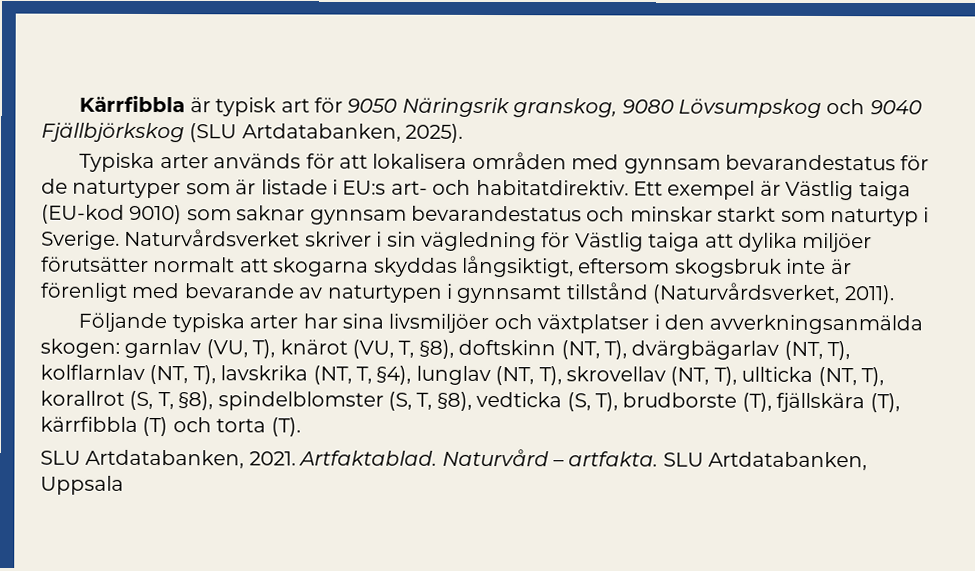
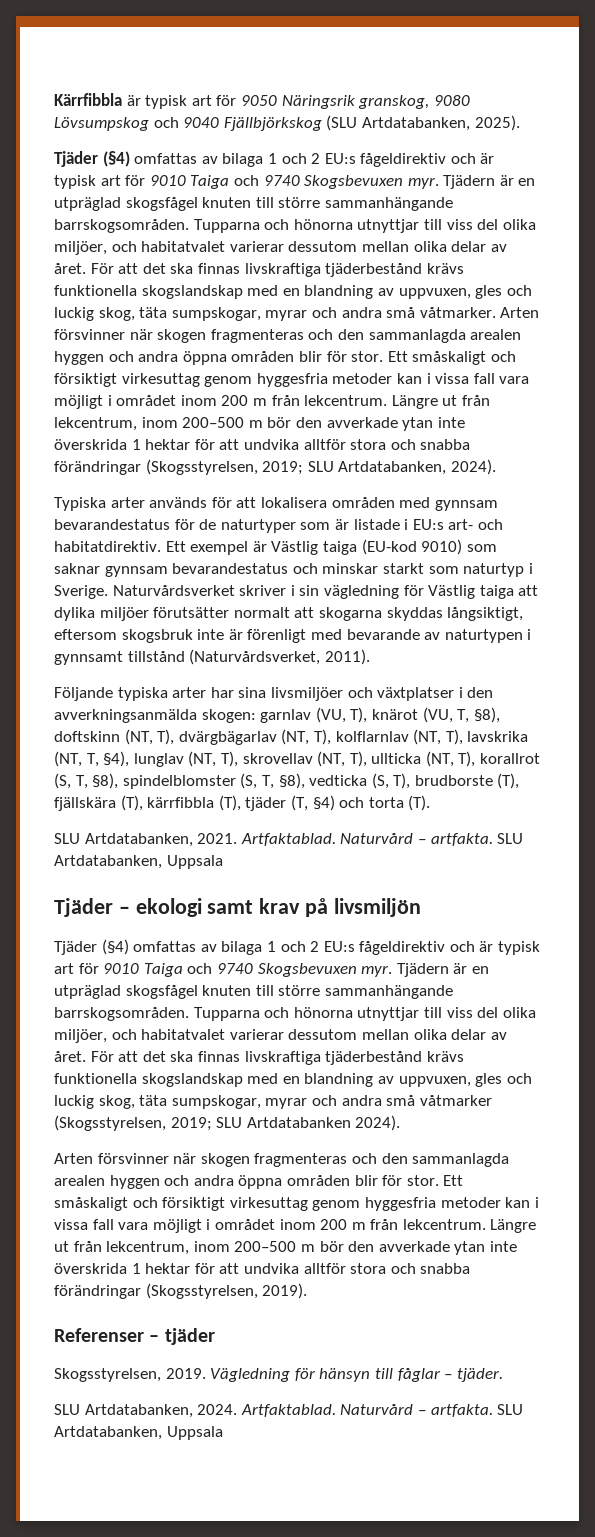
+ Tjäder (§4) omfattas av bilaga 1 och 2 EU:s fågeldirektiv och är typisk art för 9010 Taiga och 9740 Skogsbevuxen myr. Tjädern är en utpräglad skogsfågel knuten till större sammanhängande barrskogsområden. Tupparna och hönorna utnyttjar till viss del olika miljöer, och habitatvalet varierar dessutom mellan olika delar av året. För att det ska finnas livskraftiga tjäderbestånd krävs funktionella skogslandskap med en blandning av uppvuxen, gles och luckig skog, täta sumpskogar, myrar och andra små våtmarker. Arten försvinner när skogen fragmenteras och den sammanlagda arealen hyggen och andra öppna områden blir för stor. Ett småskaligt och försiktigt virkesuttag genom hyggesfria metoder kan i vissa fall vara möjligt i området inom 200 m från lekcentrum. Längre ut från lekcentrum, inom 200–500 m bör den avverkade ytan inte överskrida 1 hektar för att undvika alltför stora och snabba förändringar (Skogsstyrelsen, 2019; SLU Artdatabanken, 2024).
- Följande typiska arter har sina livsmiljöer och växtplatser i den avverkningsanmälda skogen: garnlav (VU, T), knärot (VU, T, §8), doftskinn (NT, T), dvärgbägarlav (NT, T), kolflarnlav (NT, T), lavskrika (NT, T, §4), lunglav (NT, T), skrovellav (NT, T), ullticka (NT, T), korallrot (S, T, §8), spindelblomster (S, T, §8), vedticka (S, T), brudborste (T), fjällskära (T), kärrfibbla (T) och torta (T).
+ Följande typiska arter har sina livsmiljöer och växtplatser i den avverkningsanmälda skogen: garnlav (VU, T), knärot (VU, T, §8), doftskinn (NT, T), dvärgbägarlav (NT, T), kolflarnlav (NT, T), lavskrika (NT, T, §4), lunglav (NT, T), skrovellav (NT, T), ullticka (NT, T), korallrot (S, T, §8), spindelblomster (S, T, §8), vedticka (S, T), brudborste (T), fjällskära (T), kärrfibbla (T), tjäder (T, §4) och torta (T).
+ Tjäder – ekologi samt krav på livsmiljön
+ Tjäder (§4) omfattas av bilaga 1 och 2 EU:s fågeldirektiv och är typisk art för 9010 Taiga och 9740 Skogsbevuxen myr. Tjädern är en utpräglad skogsfågel knuten till större sammanhängande barrskogsområden. Tupparna och hönorna utnyttjar till viss del olika miljöer, och habitatvalet varierar dessutom mellan olika delar av året. För att det ska finnas livskraftiga tjäderbestånd krävs funktionella skogslandskap med en blandning av uppvuxen, gles och luckig skog, täta sumpskogar, myrar och andra små våtmarker (Skogsstyrelsen, 2019; SLU Artdatabanken 2024).
+ Arten försvinner när skogen fragmenteras och den sammanlagda arealen hyggen och andra öppna områden blir för stor. Ett småskaligt och försiktigt virkesuttag genom hyggesfria metoder kan i vissa fall vara möjligt i området inom 200 m från lekcentrum. Längre ut från lekcentrum, inom 200–500 m bör den avverkade ytan inte överskrida 1 hektar för att undvika alltför stora och snabba förändringar (Skogsstyrelsen, 2019).
+ Referenser – tjäder
+ Skogsstyrelsen, 2019. Vägledning för hänsyn till fåglar – tjäder.
+ SLU Artdatabanken, 2024. Artfaktablad. Naturvård – artfakta. SLU Artdatabanken, Uppsala

